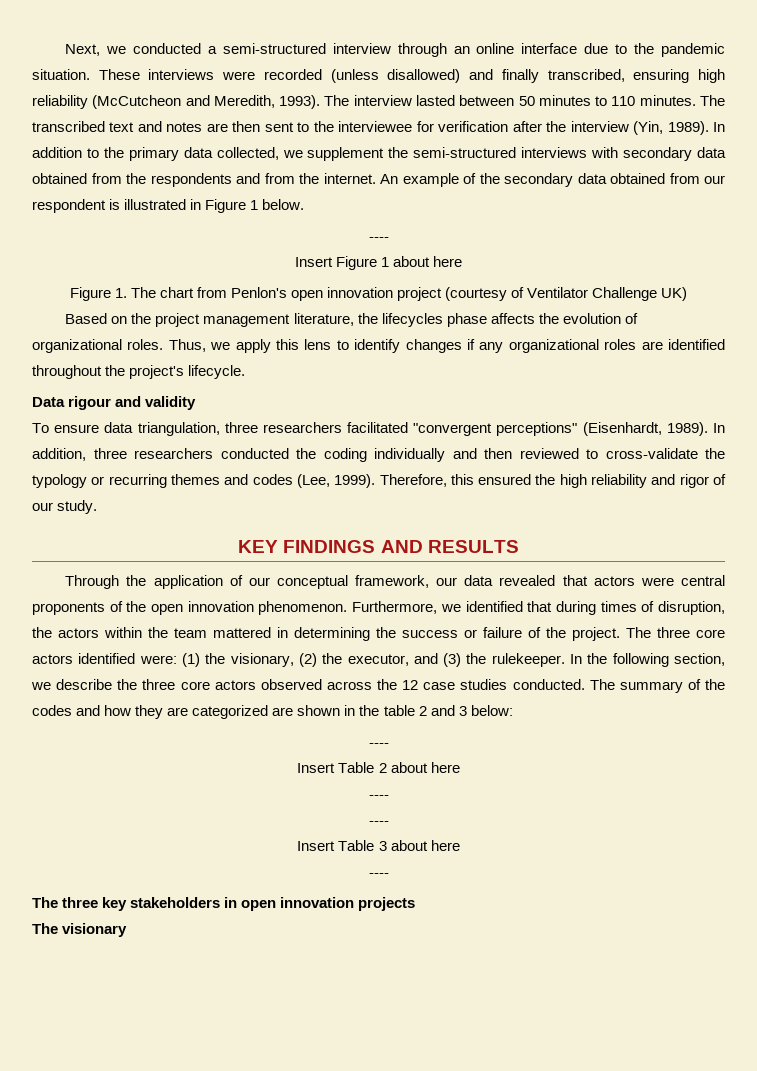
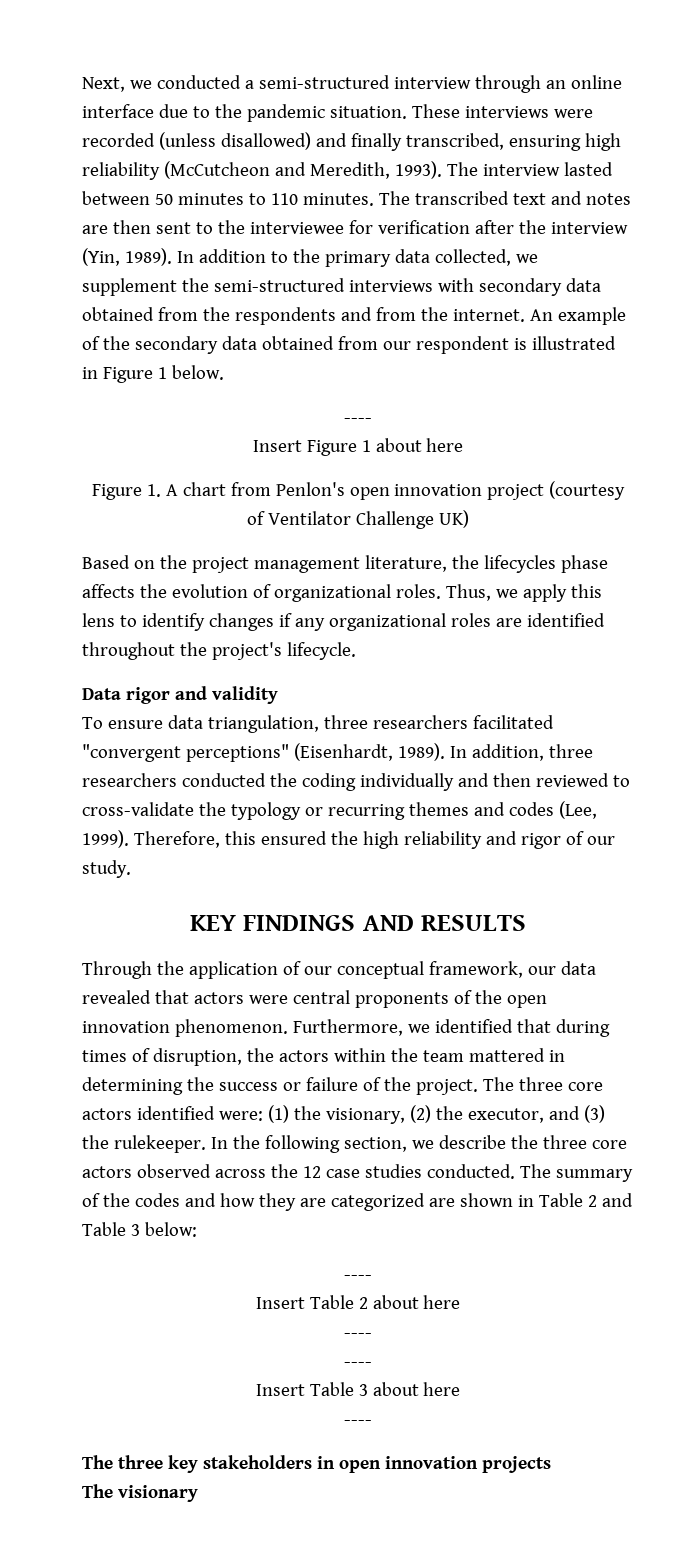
- Figure 1. The chart from Penlon's open innovation project (courtesy of Ventilator Challenge UK)
+ Figure 1. A chart from Penlon's open innovation project (courtesy of Ventilator Challenge UK)
- Data rigour and validity
+ Data rigor and validity
- The summary of the codes and how they are categorized are shown in the table 2 and 3 below:
+ The summary of the codes and how they are categorized are shown in Table 2 and Table 3 below:

